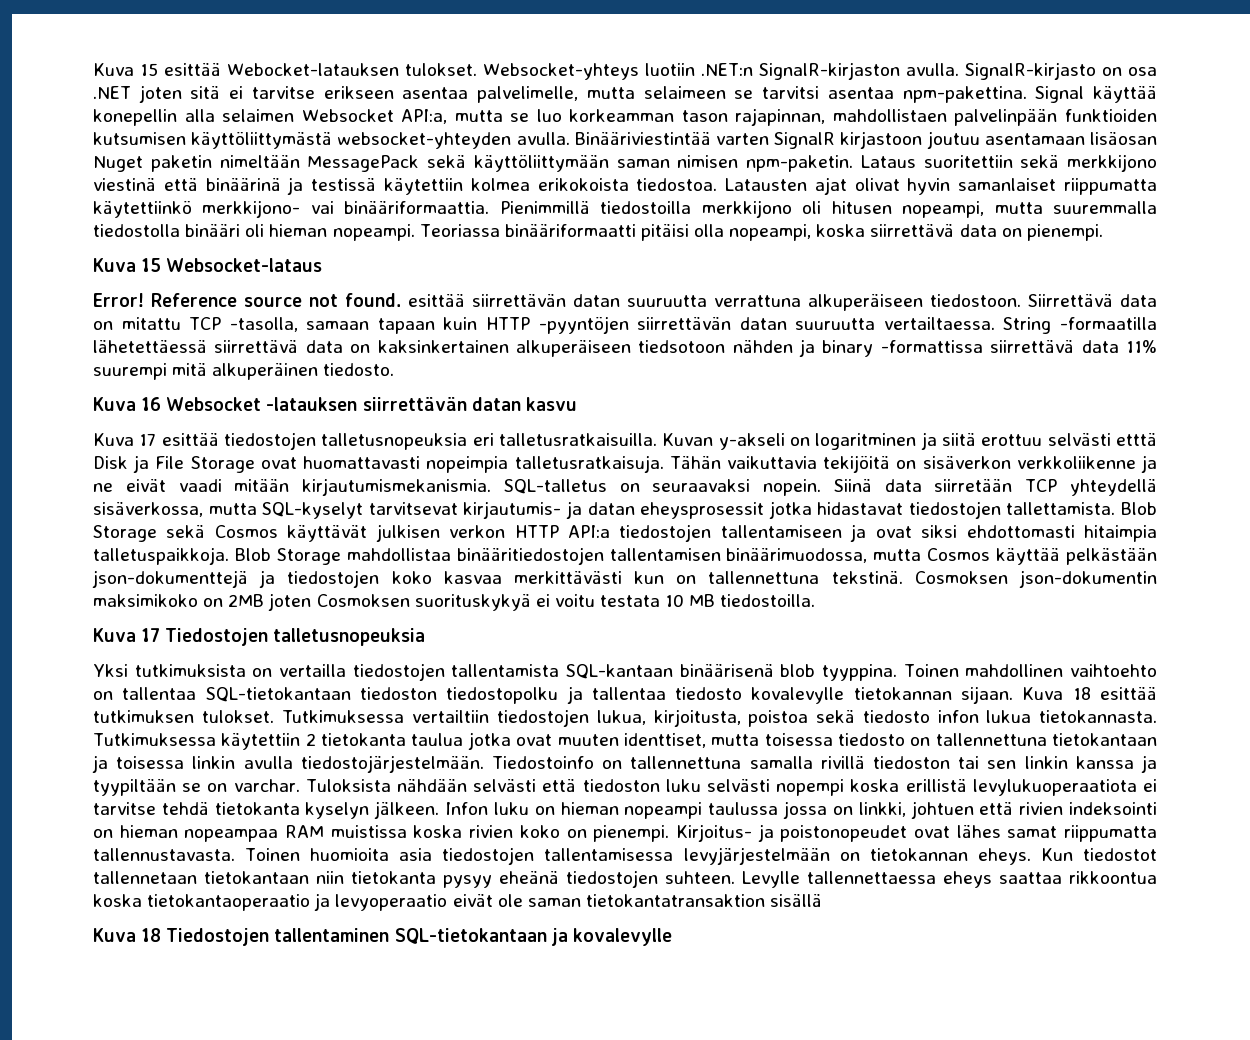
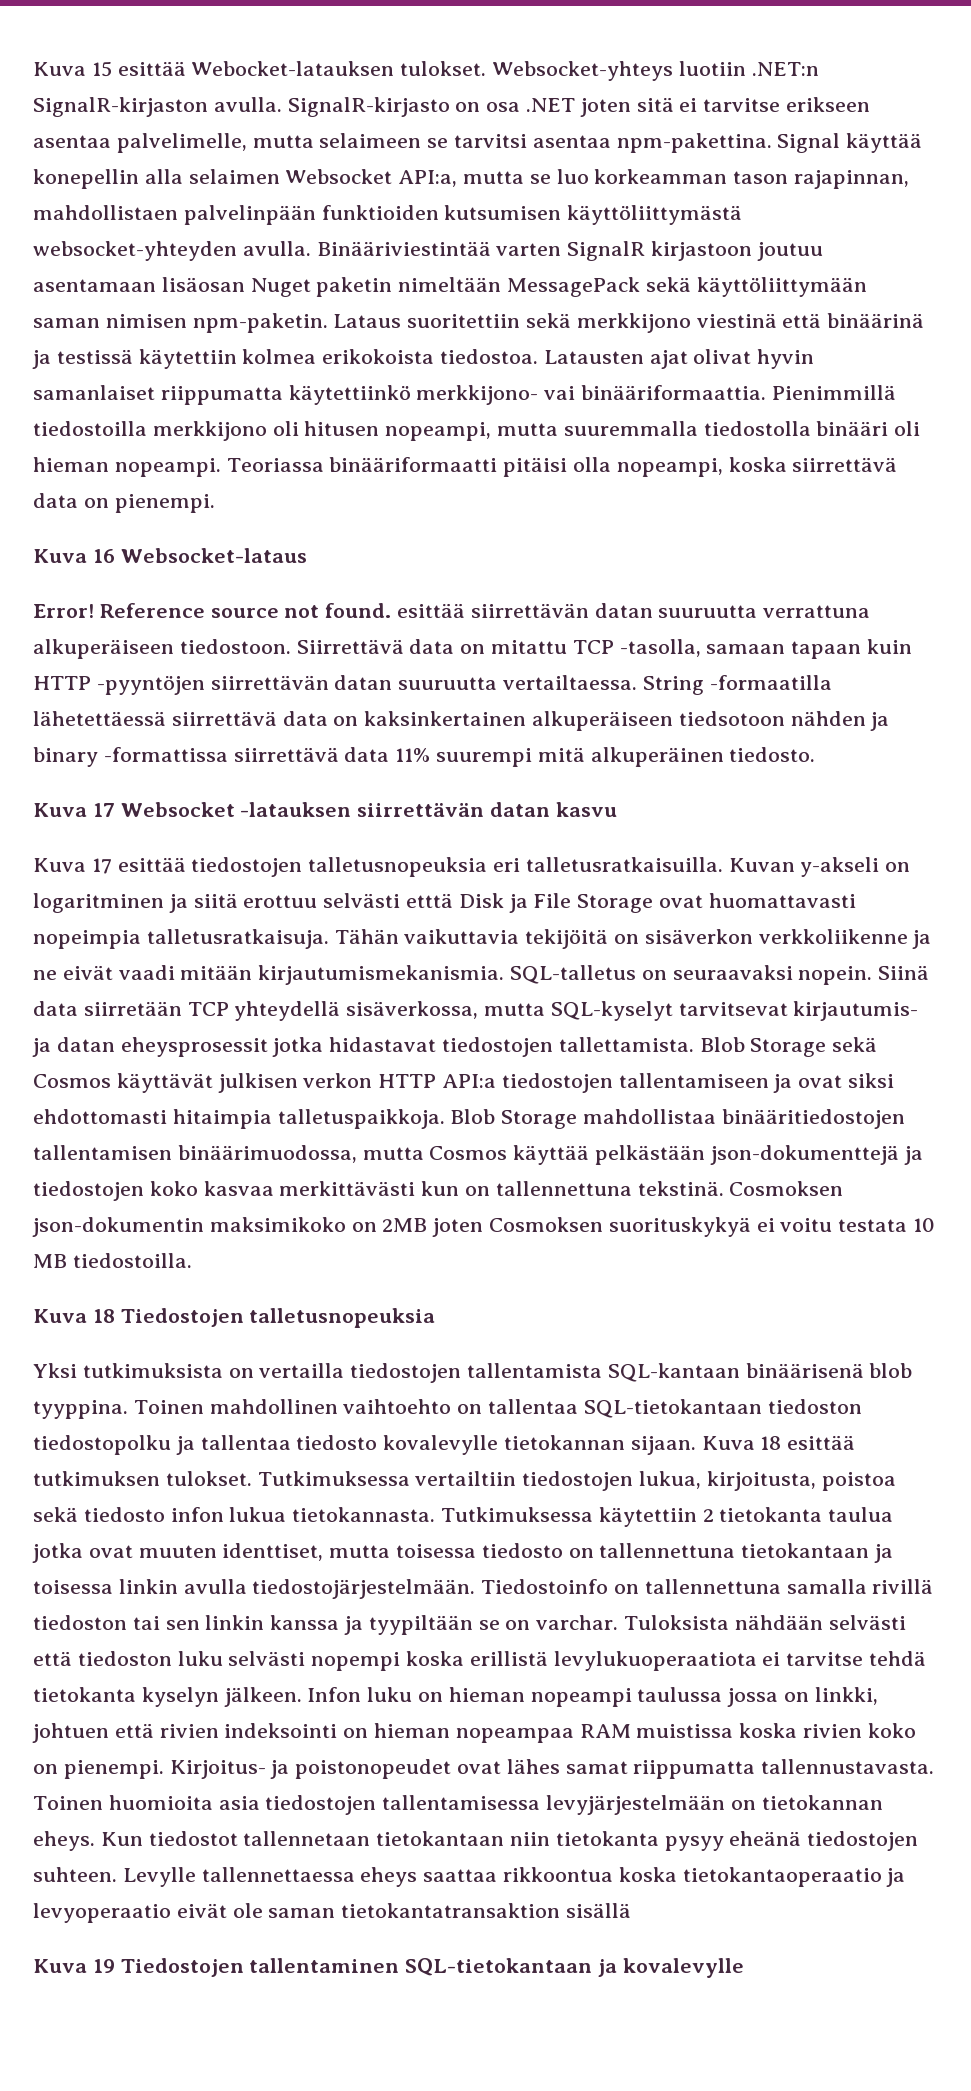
- Kuva 15 Websocket-lataus
+ Kuva 16 Websocket-lataus
- Kuva 16 Websocket -latauksen siirrettävän datan kasvu
+ Kuva 17 Websocket -latauksen siirrettävän datan kasvu
- Kuva 17 Tiedostojen talletusnopeuksia
+ Kuva 18 Tiedostojen talletusnopeuksia
- Kuva 18 Tiedostojen tallentaminen SQL-tietokantaan ja kovalevylle
+ Kuva 19 Tiedostojen tallentaminen SQL-tietokantaan ja kovalevylle

